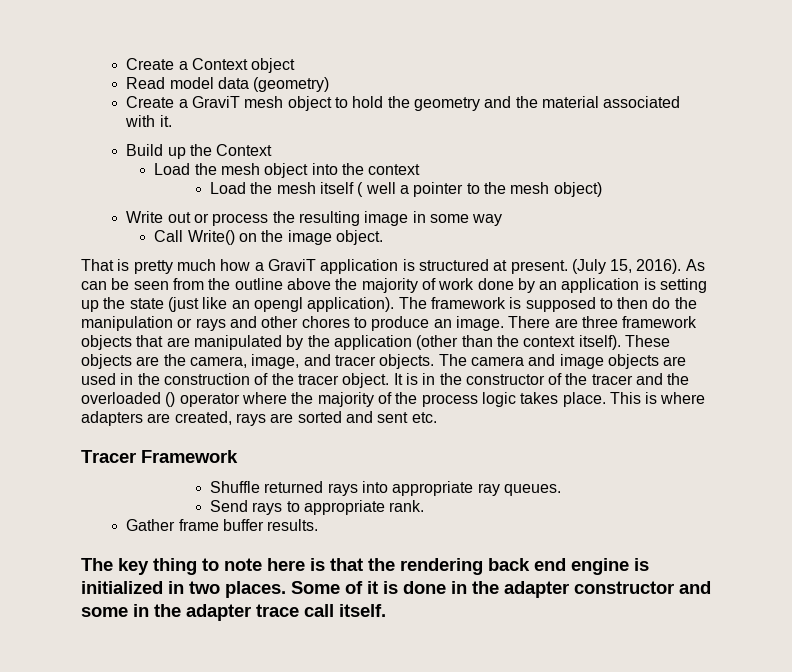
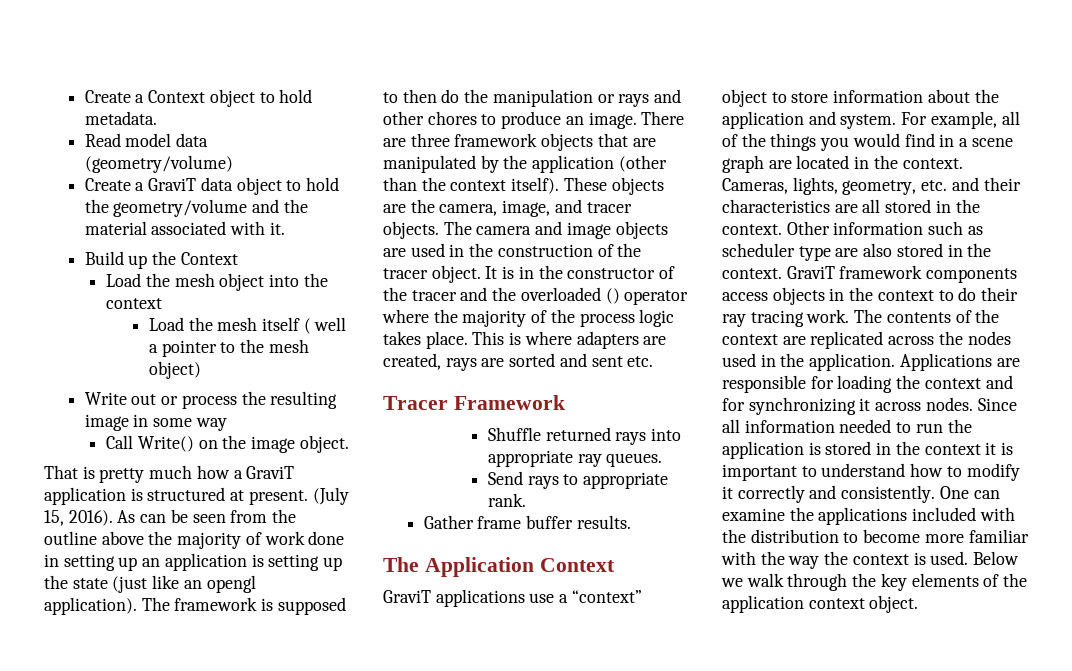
- Create a Context object
+ Create a Context object to hold metadata.
- Read model data (geometry)
+ Read model data (geometry/volume)
- Create a GraviT mesh object to hold the geometry and the material associated with it.
+ Create a GraviT data object to hold the geometry/volume and the material associated with it.
- As can be seen from the outline above the majority of work done by an application is setting up the state (just like an opengl application).
+ As can be seen from the outline above the majority of work done in setting up an application is setting up the state (just like an opengl application).
- The key thing to note here is that the rendering back end engine is initialized in two places. Some of it is done in the adapter constructor and some in the adapter trace call itself.
+ The Application Context
+ GraviT applications use a “context” object to store information about the application and system. For example, all of the things you would find in a scene graph are located in the context. Cameras, lights, geometry, etc. and their characteristics are all stored in the context. Other information such as scheduler type are also stored in the context. GraviT framework components access objects in the context to do their ray tracing work. The contents of the context are replicated across the nodes used in the application. Applications are responsible for loading the context and for synchronizing it across nodes. Since all information needed to run the application is stored in the context it is important to understand how to modify it correctly and consistently. One can examine the applications included with the distribution to become more familiar with the way the context is used. Below we walk through the key elements of the application context object.

